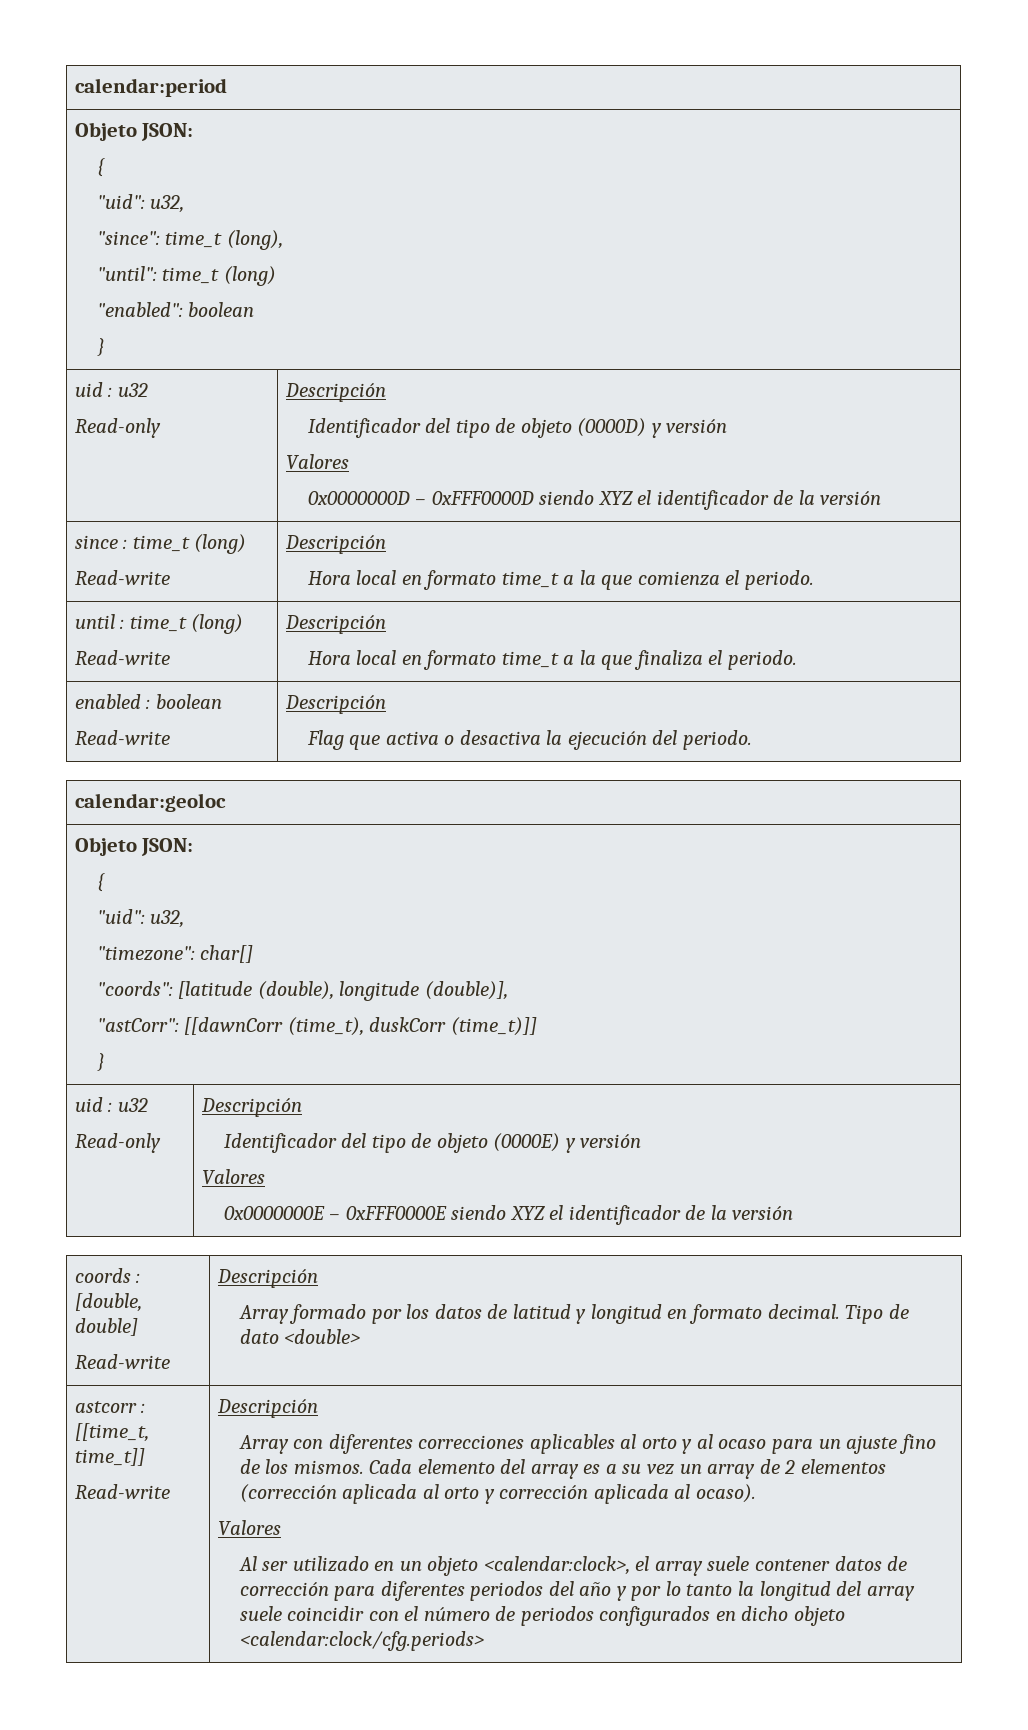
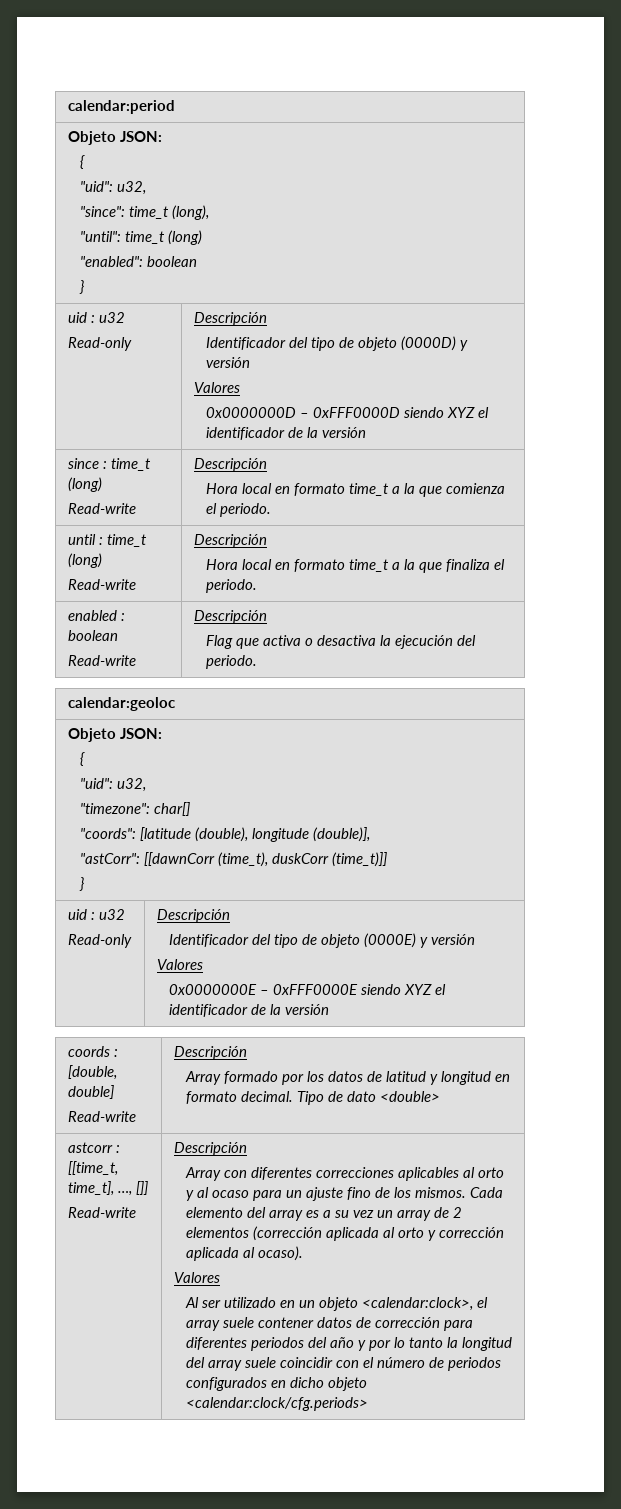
- astcorr : [[time_t, time_t]]
+ astcorr : [[time_t, time_t], …, []]

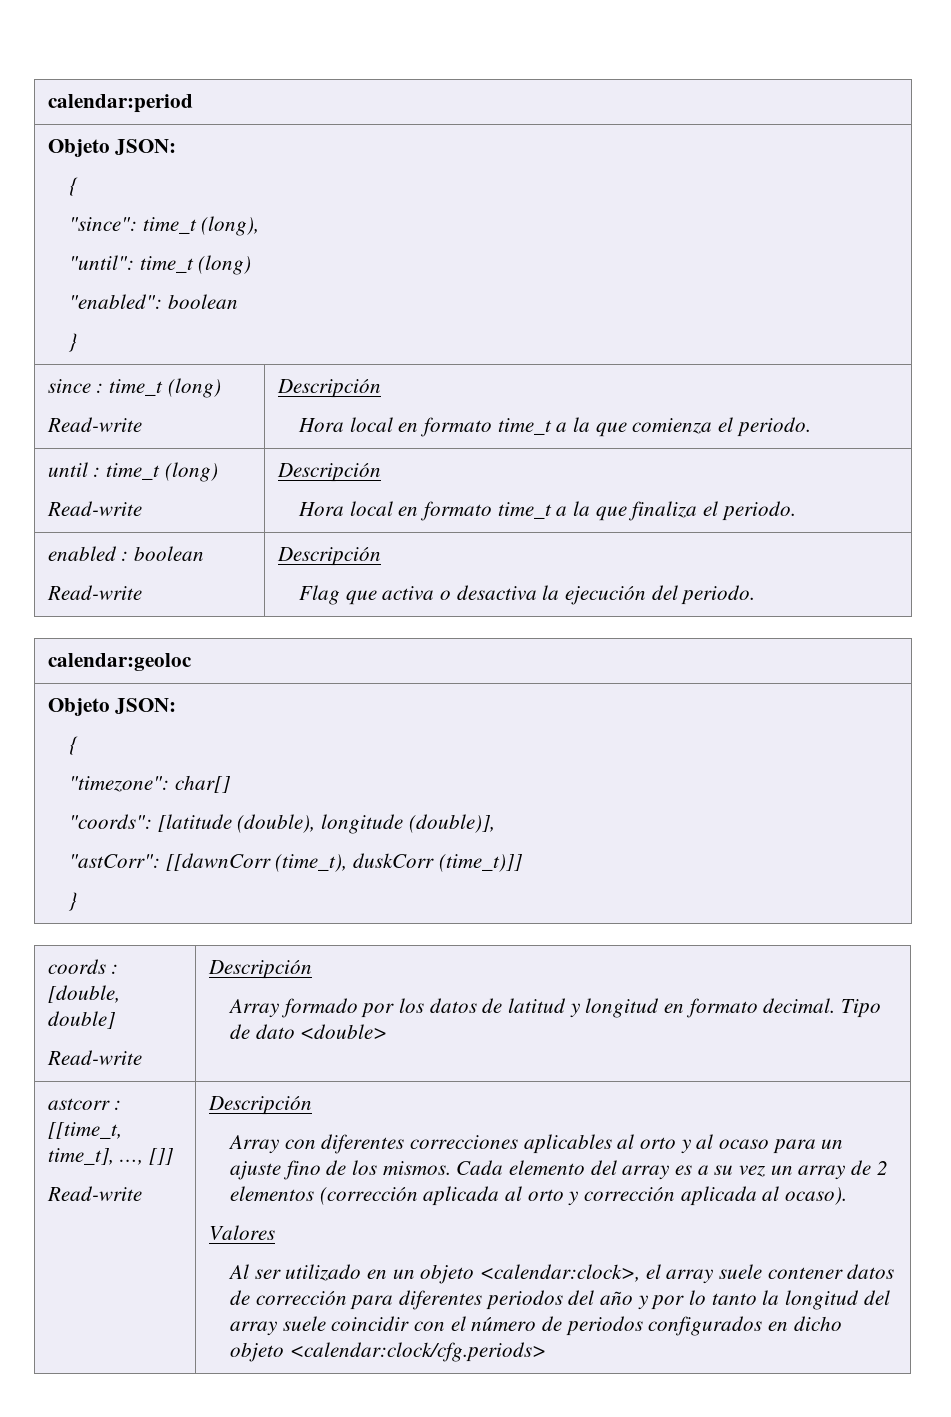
  calendar:period
  Objeto JSON:
  {
- "uid": u32,
  "since": time_t (long),
  "until": time_t (long)
  "enabled": boolean
  }
- uid : u32
- Read-only | Descripción
- Identificador del tipo de objeto (0000D) y versión
- Valores
- 0x0000000D – 0xFFF0000D siendo XYZ el identificador de la versión
  calendar:geoloc
  Objeto JSON:
  {
- "uid": u32,
  "timezone": char[]
  "coords": [latitude (double), longitude (double)],
  "astCorr": [[dawnCorr (time_t), duskCorr (time_t)]]
  }
- uid : u32
- Read-only | Descripción
- Identificador del tipo de objeto (0000E) y versión
- Valores
- 0x0000000E – 0xFFF0000E siendo XYZ el identificador de la versión

